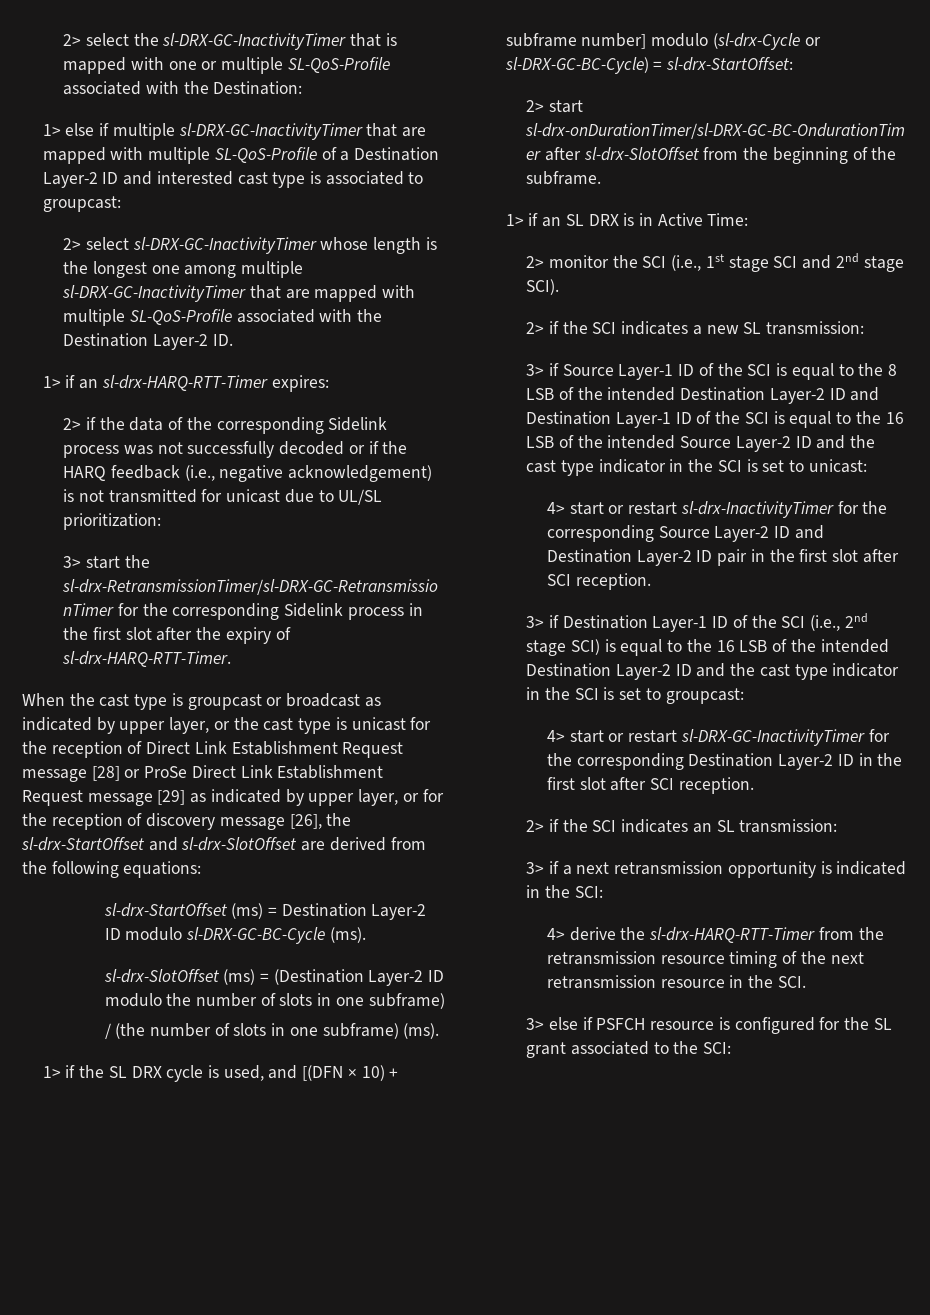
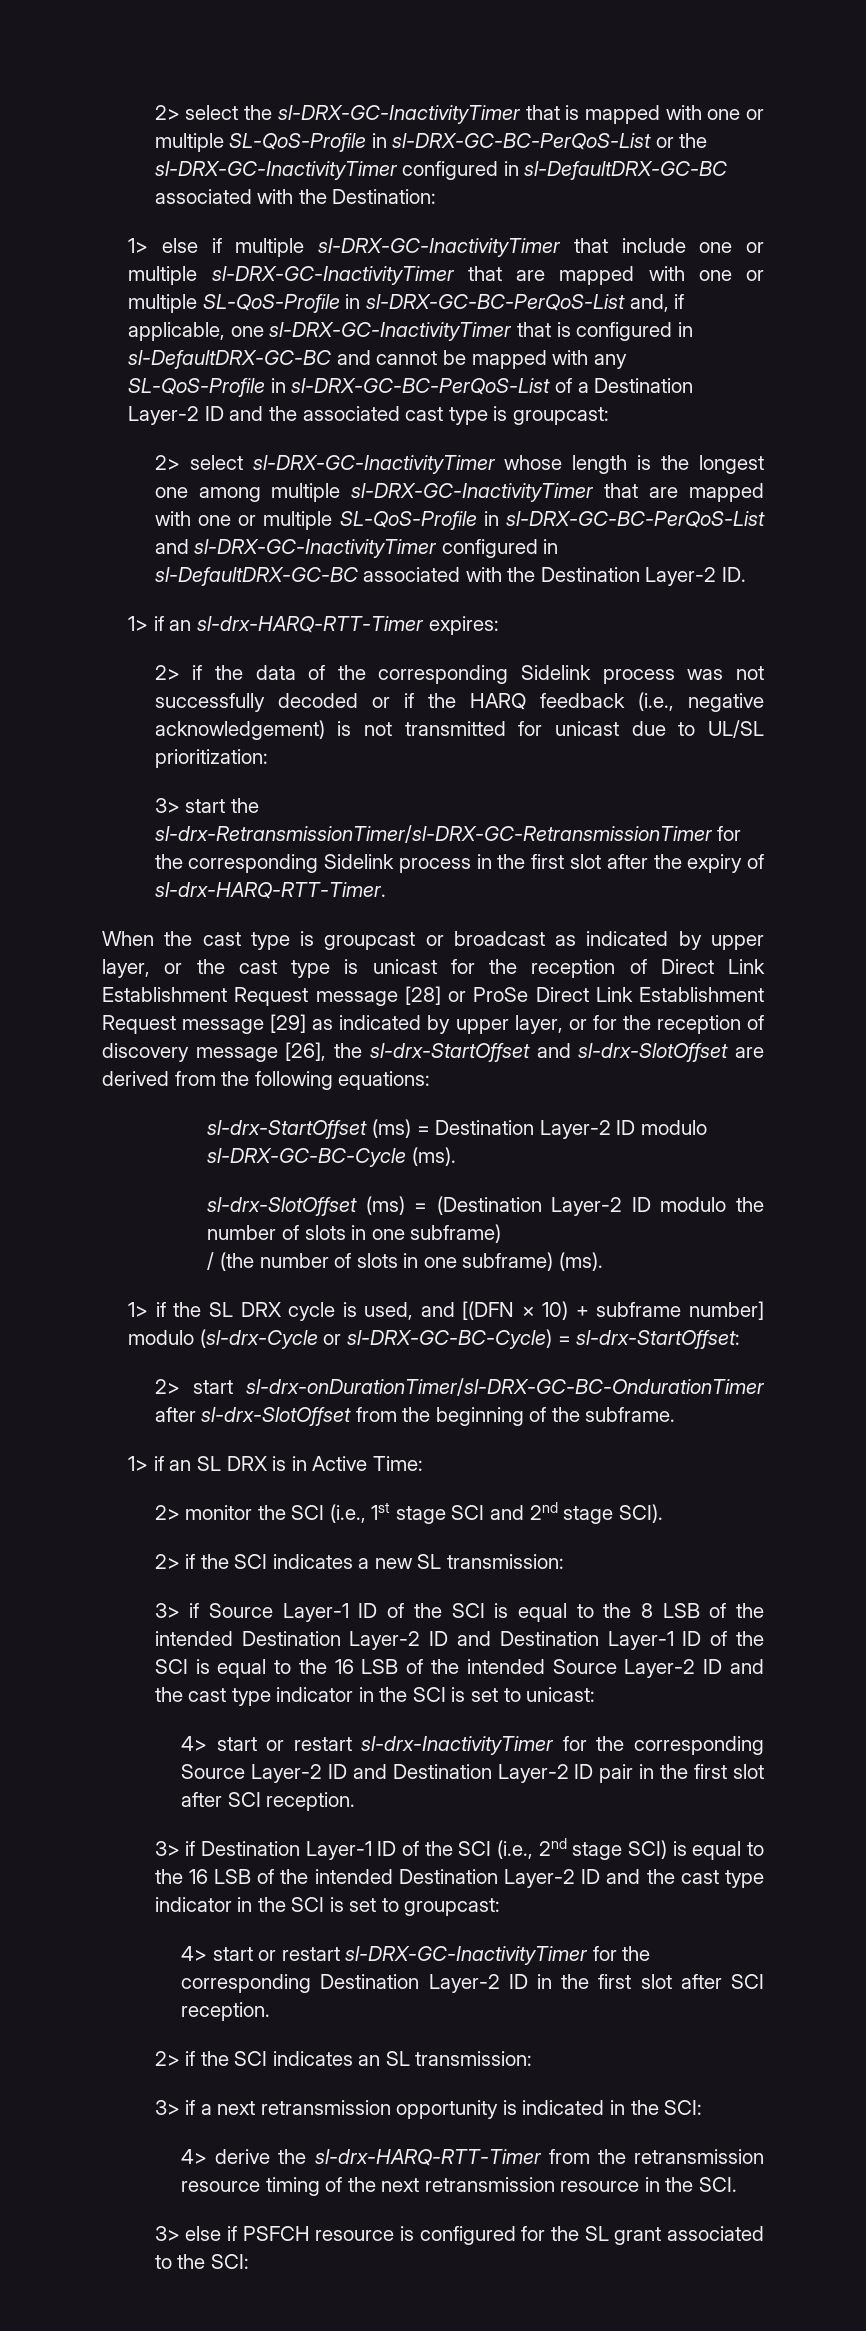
- 2> select the sl-DRX-GC-InactivityTimer that is mapped with one or multiple SL-QoS-Profile associated with the Destination:
+ 2> select the sl-DRX-GC-InactivityTimer that is mapped with one or multiple SL-QoS-Profile in sl-DRX-GC-BC-PerQoS-List or the sl-DRX-GC-InactivityTimer configured in sl-DefaultDRX-GC-BC associated with the Destination:
- 1> else if multiple sl-DRX-GC-InactivityTimer that are mapped with multiple SL-QoS-Profile of a Destination Layer-2 ID and interested cast type is associated to groupcast:
+ 1> else if multiple sl-DRX-GC-InactivityTimer that include one or multiple sl-DRX-GC-InactivityTimer that are mapped with one or multiple SL-QoS-Profile in sl-DRX-GC-BC-PerQoS-List and, if applicable, one sl-DRX-GC-InactivityTimer that is configured in sl-DefaultDRX-GC-BC and cannot be mapped with any SL-QoS-Profile in sl-DRX-GC-BC-PerQoS-List of a Destination Layer-2 ID and the associated cast type is groupcast:
- 2> select sl-DRX-GC-InactivityTimer whose length is the longest one among multiple sl-DRX-GC-InactivityTimer that are mapped with multiple SL-QoS-Profile associated with the Destination Layer-2 ID.
+ 2> select sl-DRX-GC-InactivityTimer whose length is the longest one among multiple sl-DRX-GC-InactivityTimer that are mapped with one or multiple SL-QoS-Profile in sl-DRX-GC-BC-PerQoS-List and sl-DRX-GC-InactivityTimer configured in sl-DefaultDRX-GC-BC associated with the Destination Layer-2 ID.

